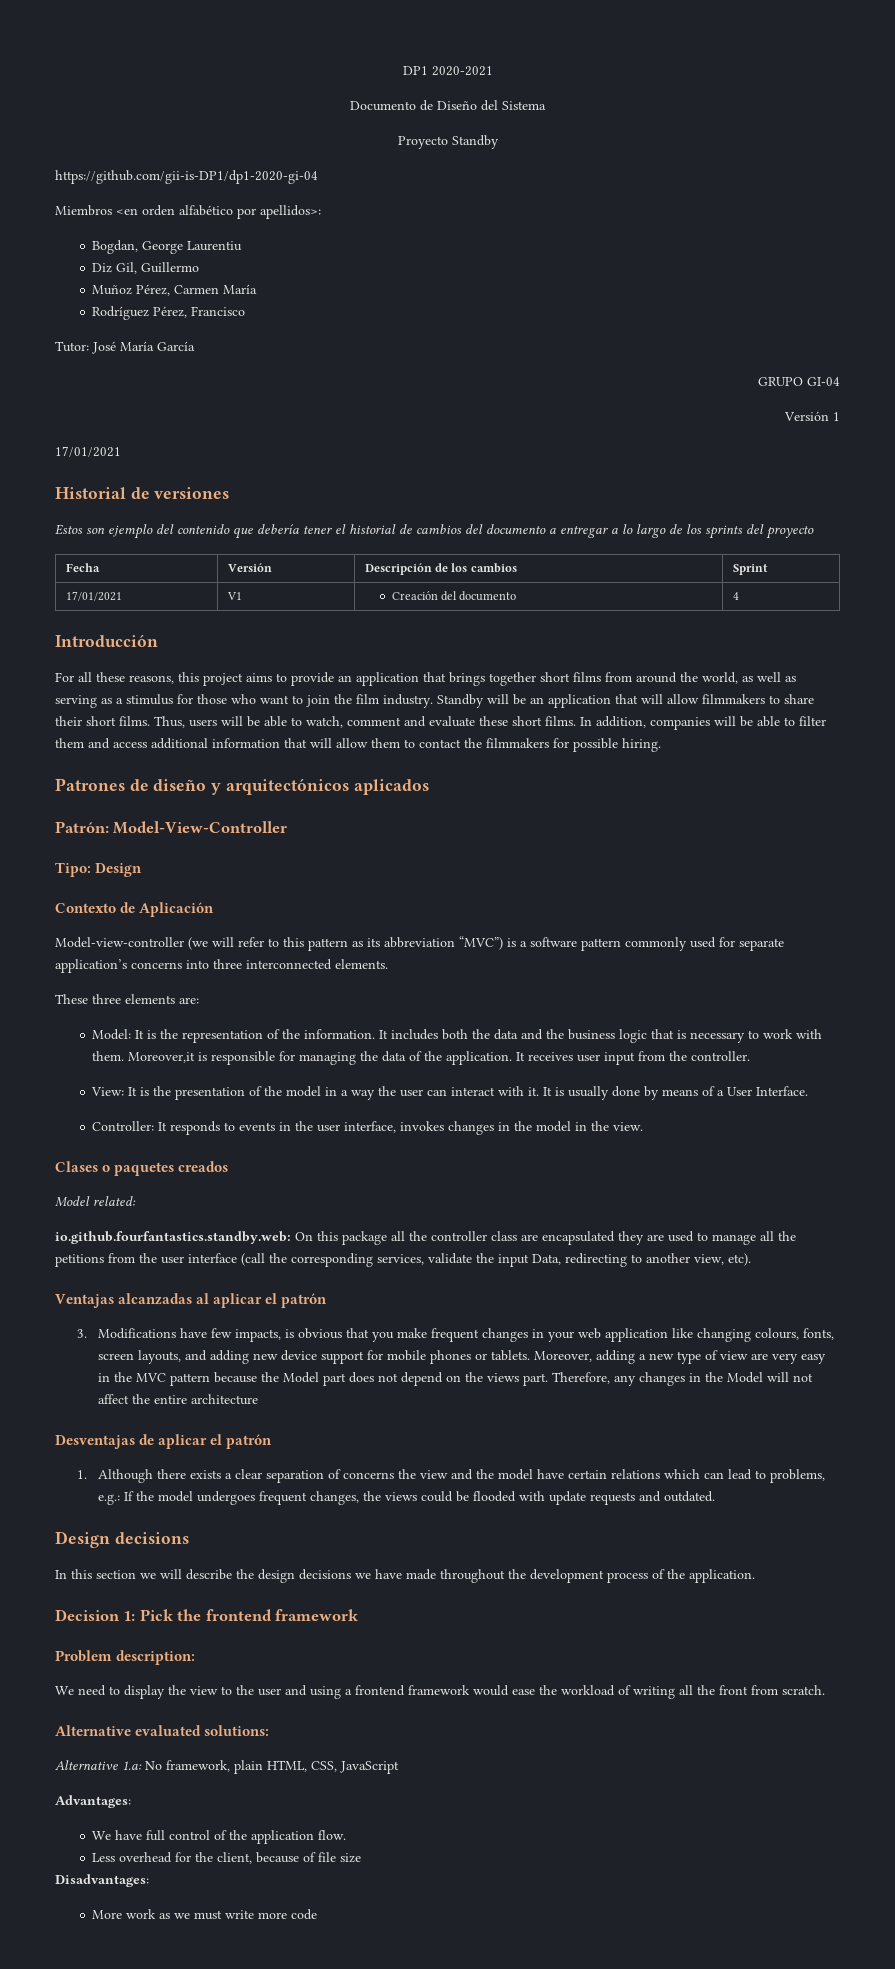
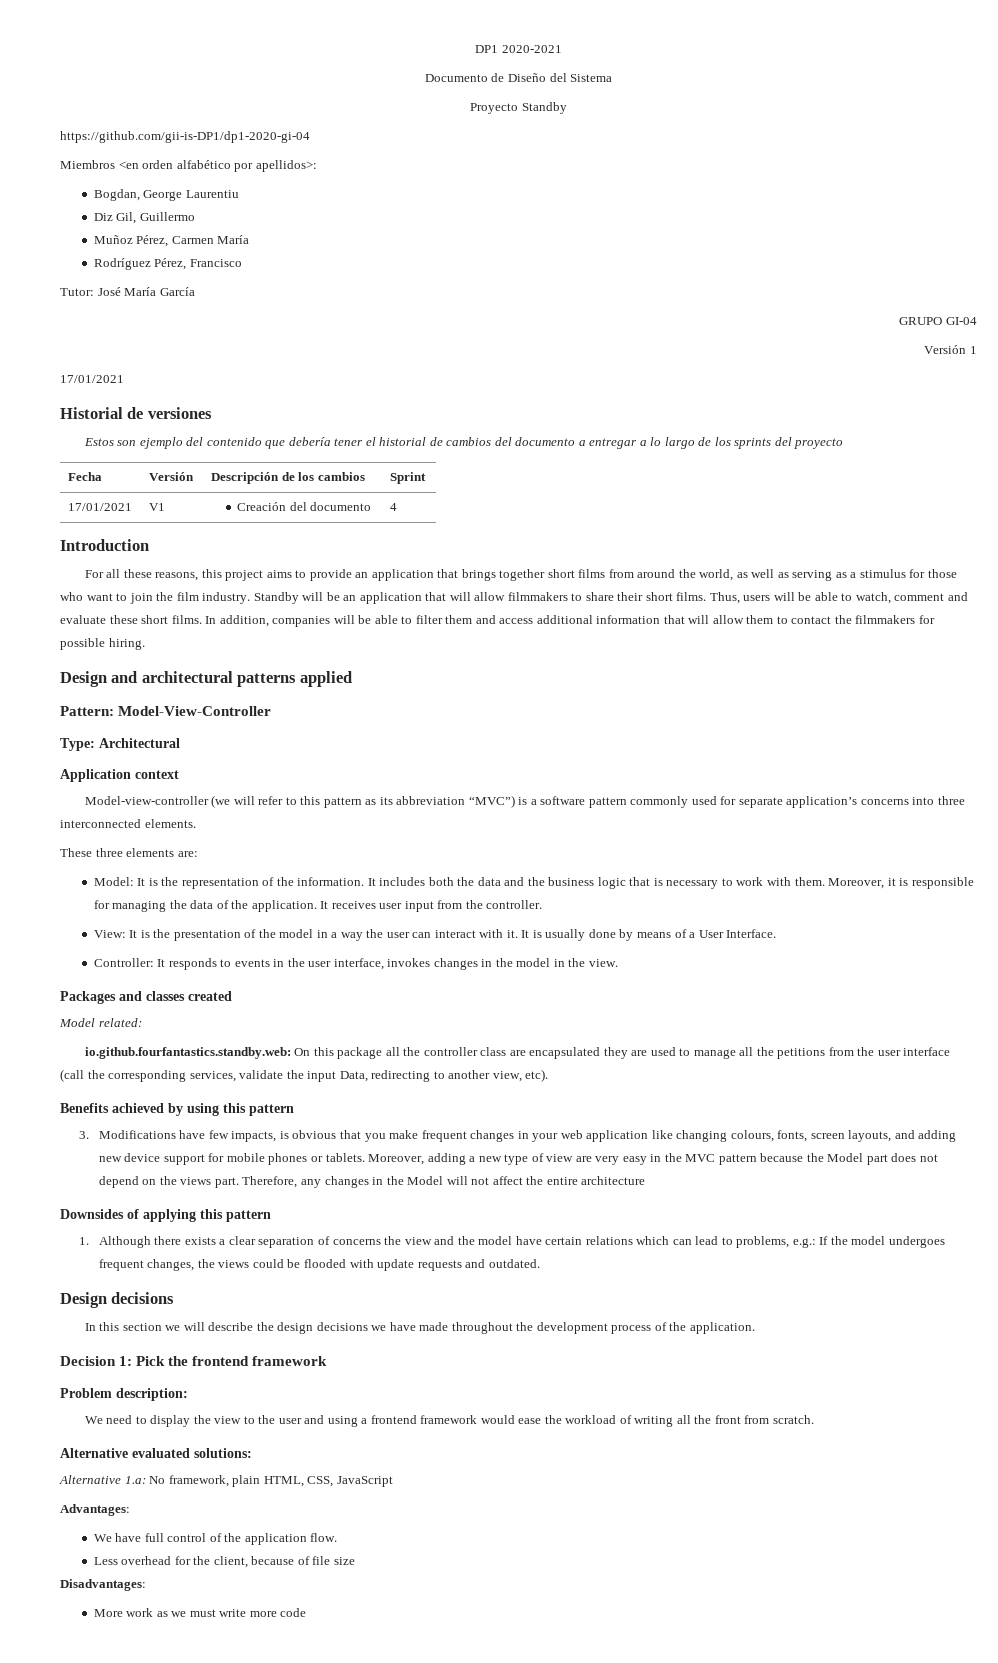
- Introducción
+ Introduction
- Patrones de diseño y arquitectónicos aplicados
- Patrón: Model-View-Controller
- Tipo: Design
- Contexto de Aplicación
+ Design and architectural patterns applied
+ Pattern: Model-View-Controller
+ Type: Architectural
+ Application context
- Moreover,it is responsible for managing the data of the application.
+ Moreover, it is responsible for managing the data of the application.
- Clases o paquetes creados
+ Packages and classes created
- Ventajas alcanzadas al aplicar el patrón
+ Benefits achieved by using this pattern
- Desventajas de aplicar el patrón
+ Downsides of applying this pattern

